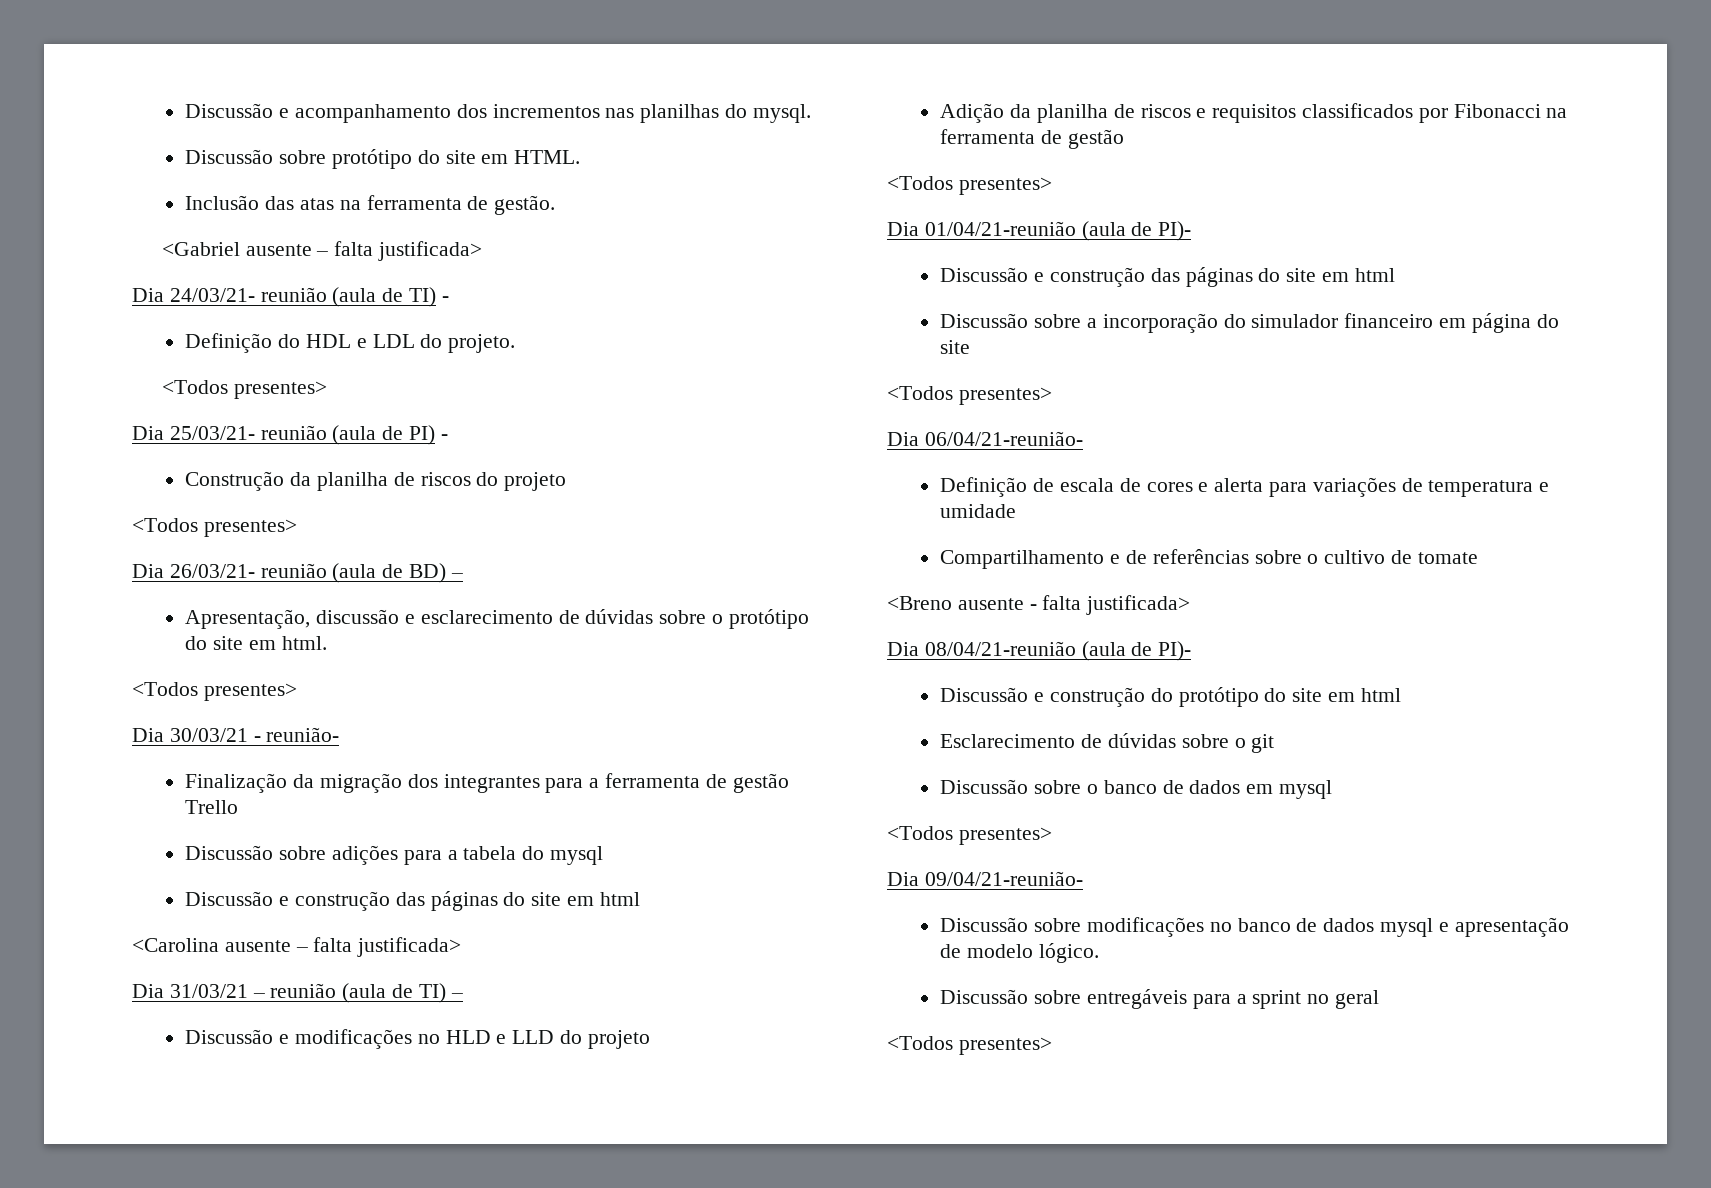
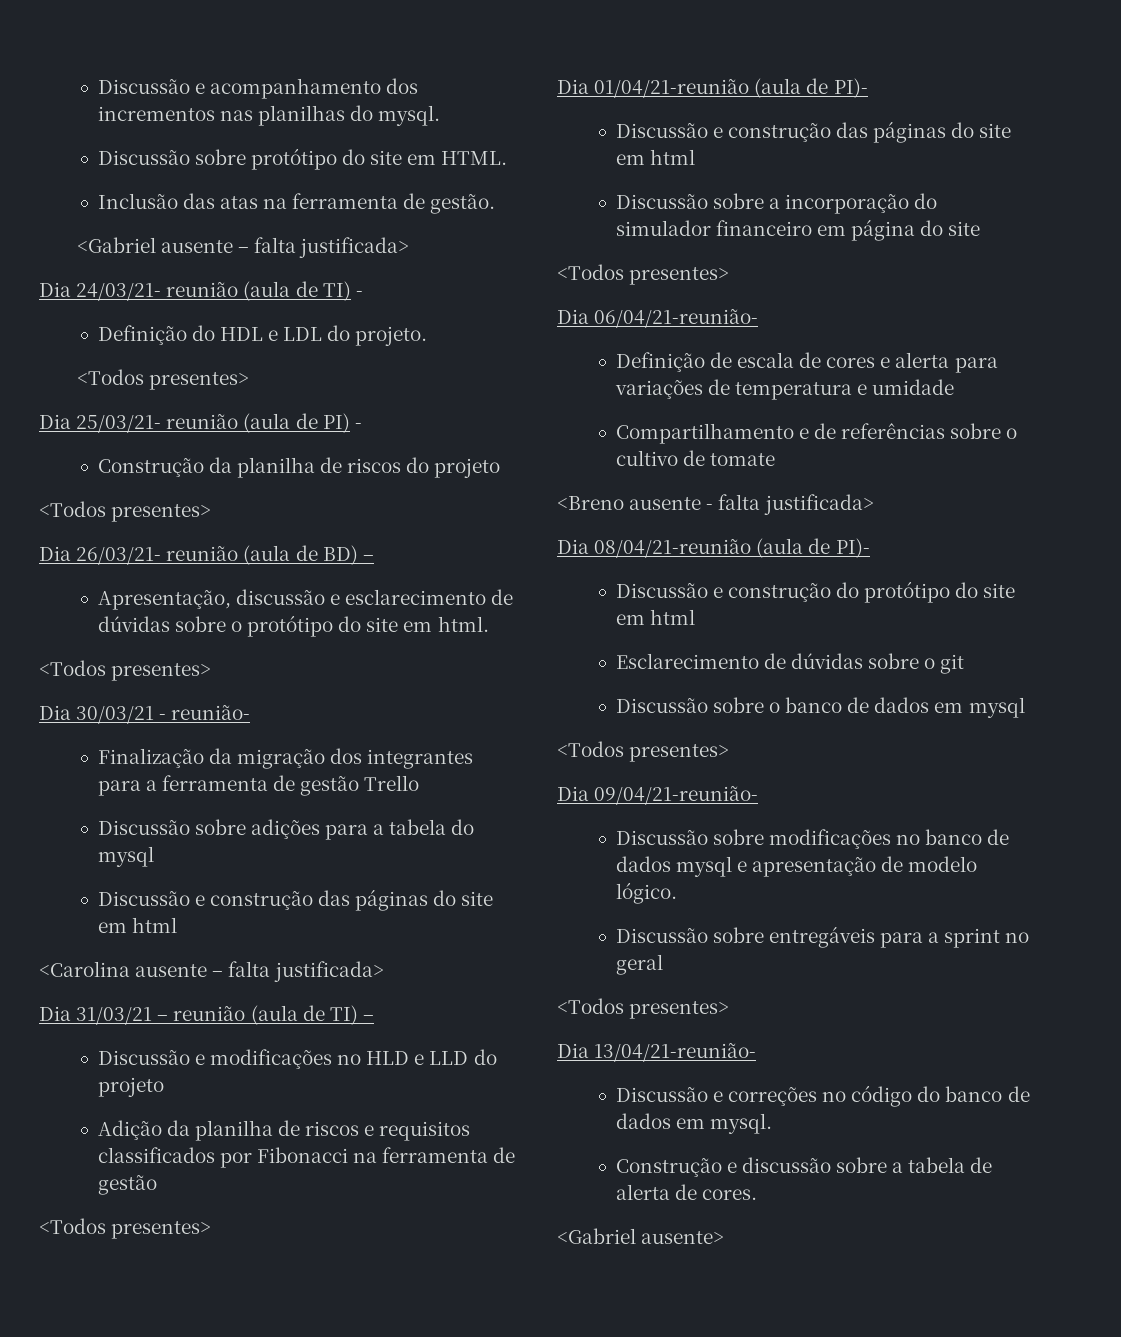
+ Dia 13/04/21-reunião-
+ Discussão e correções no código do banco de dados em mysql.
+ Construção e discussão sobre a tabela de alerta de cores.
+ <Gabriel ausente>

